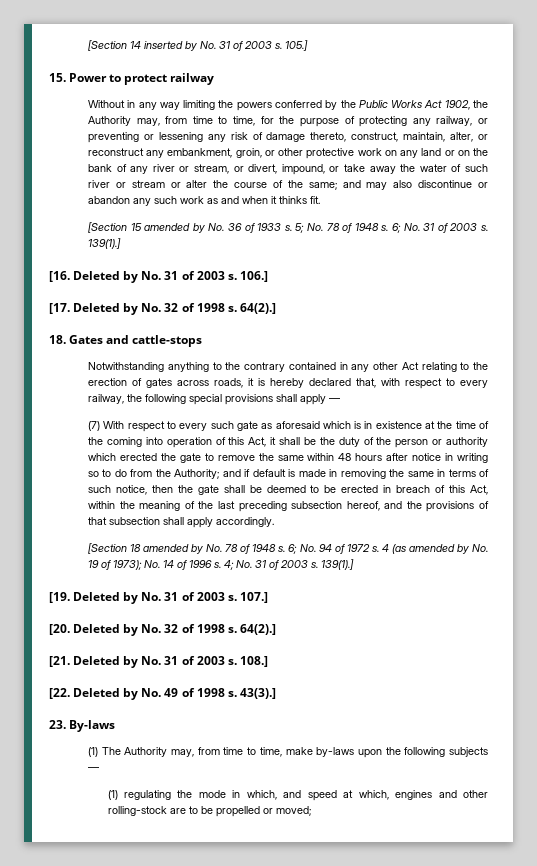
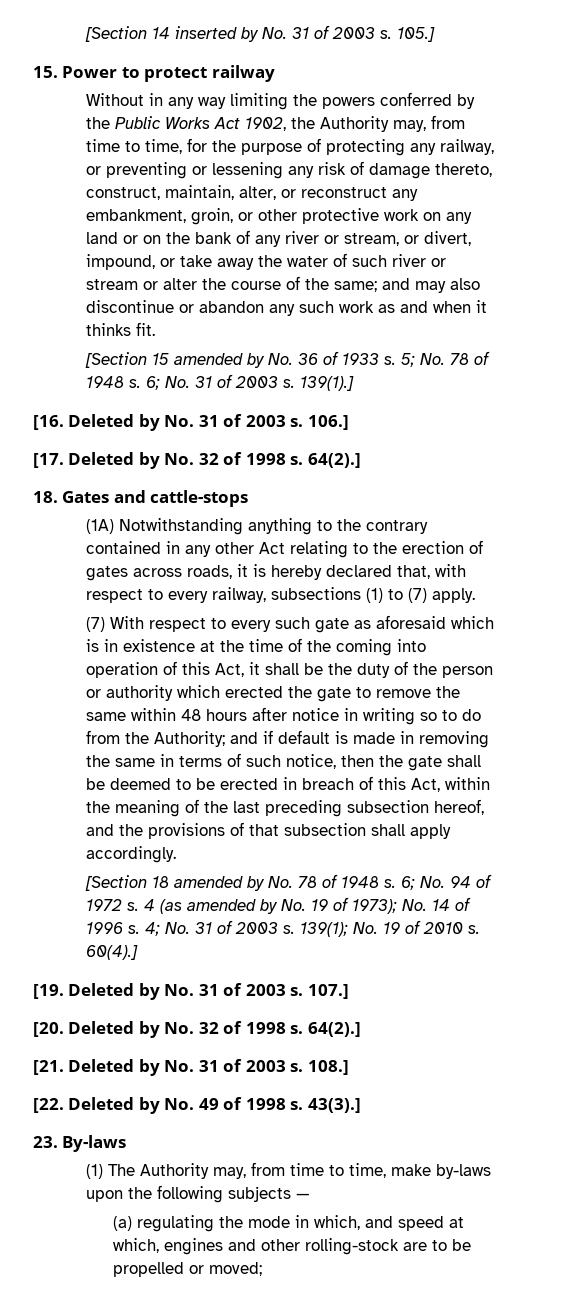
- Notwithstanding anything to the contrary contained in any other Act relating to the erection of gates across roads, it is hereby declared that, with respect to every railway, the following special provisions shall apply —
+ (1A) Notwithstanding anything to the contrary contained in any other Act relating to the erection of gates across roads, it is hereby declared that, with respect to every railway, subsections (1) to (7) apply.
- 4; No. 31 of 2003 s. 139(1).]
+ 4; No. 31 of 2003 s. 139(1); No. 19 of 2010 s. 60(4).]
- (1) regulating the mode in which, and speed at which, engines and other rolling-stock are to be propelled or moved;
+ (a) regulating the mode in which, and speed at which, engines and other rolling-stock are to be propelled or moved;

